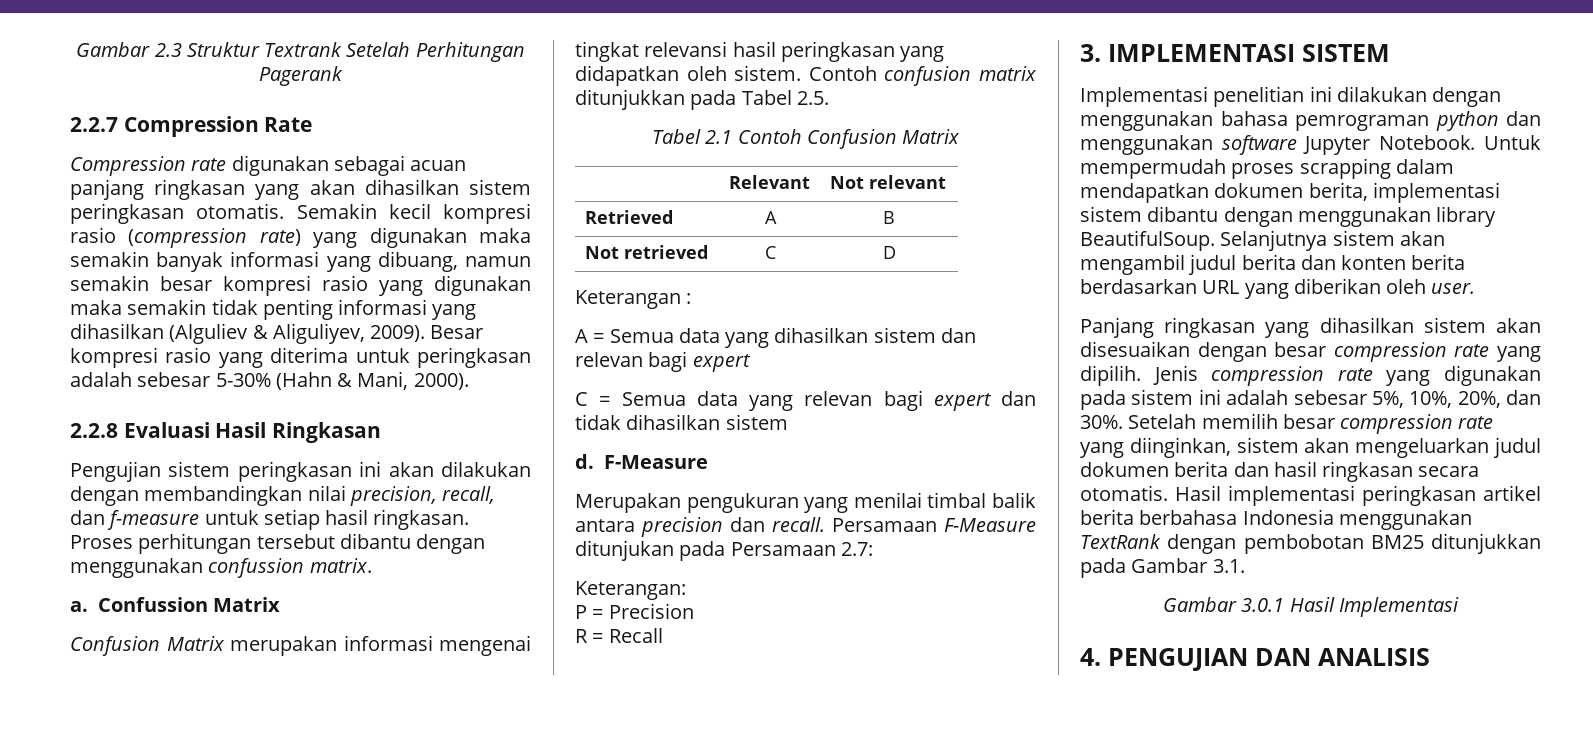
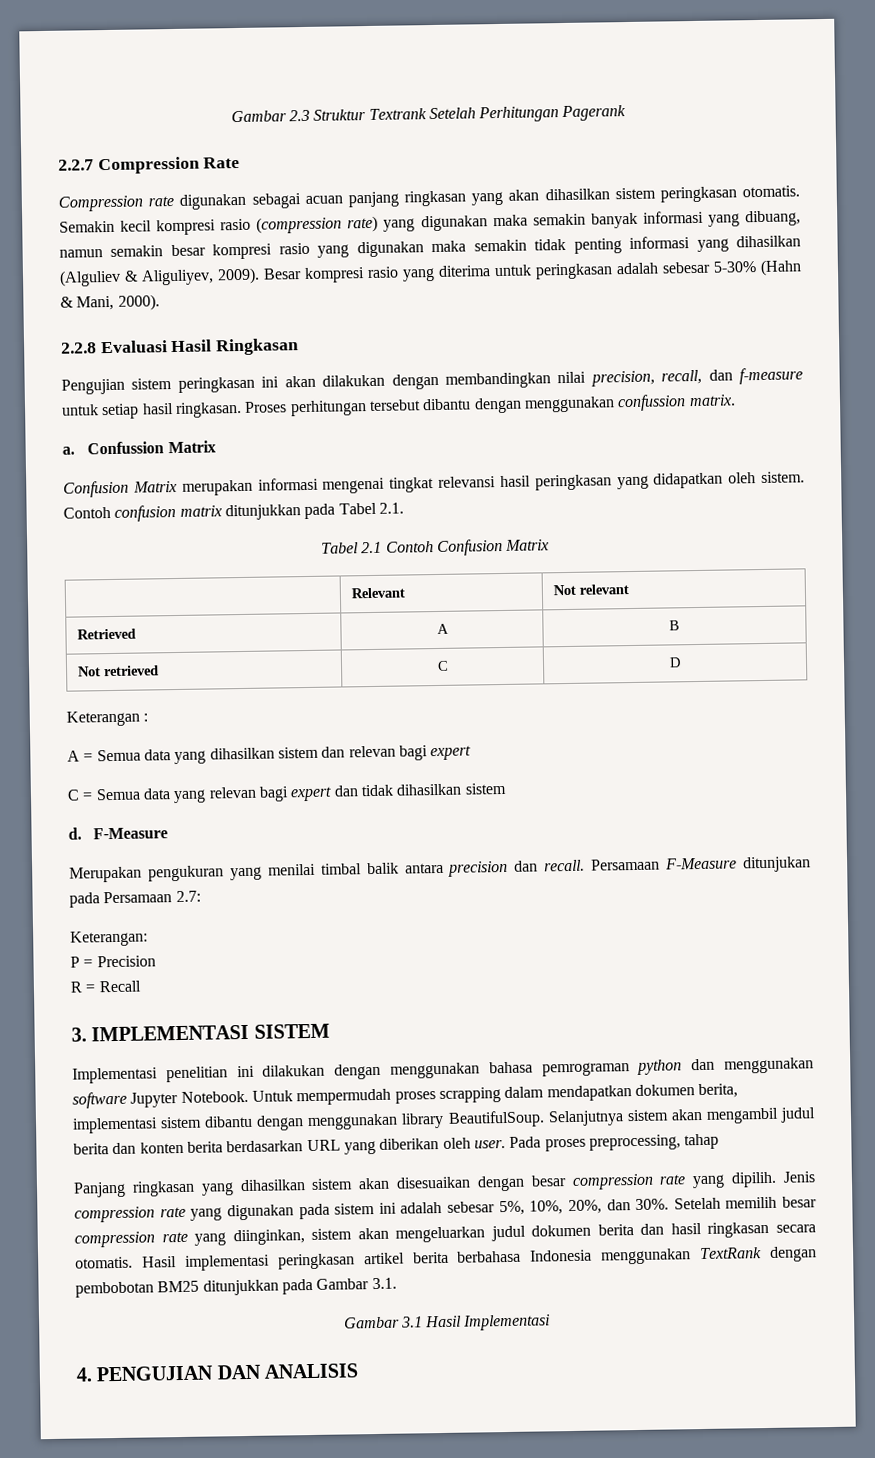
- Contoh confusion matrix ditunjukkan pada Tabel 2.5.
+ Contoh confusion matrix ditunjukkan pada Tabel 2.1.
+ Pada proses preprocessing, tahap
- Gambar 3.0.1 Hasil Implementasi
+ Gambar 3.1 Hasil Implementasi

